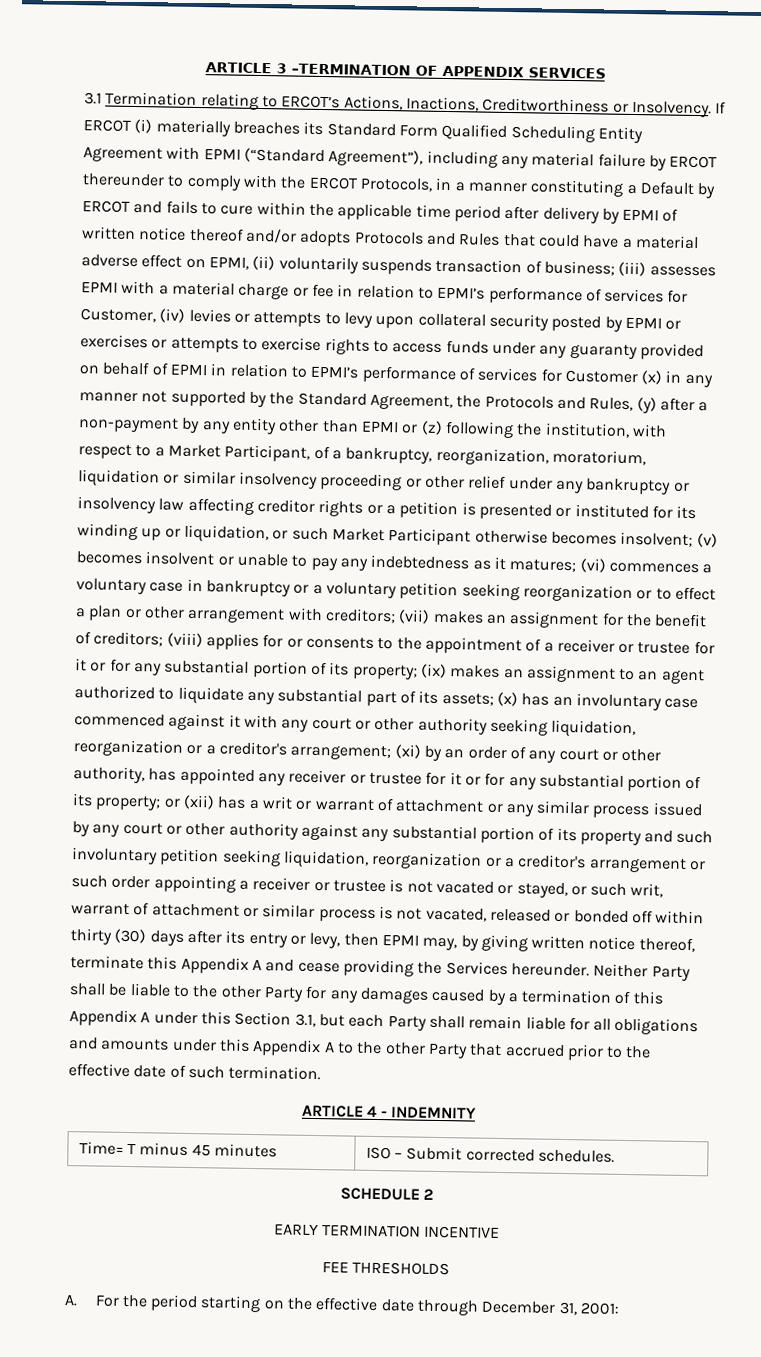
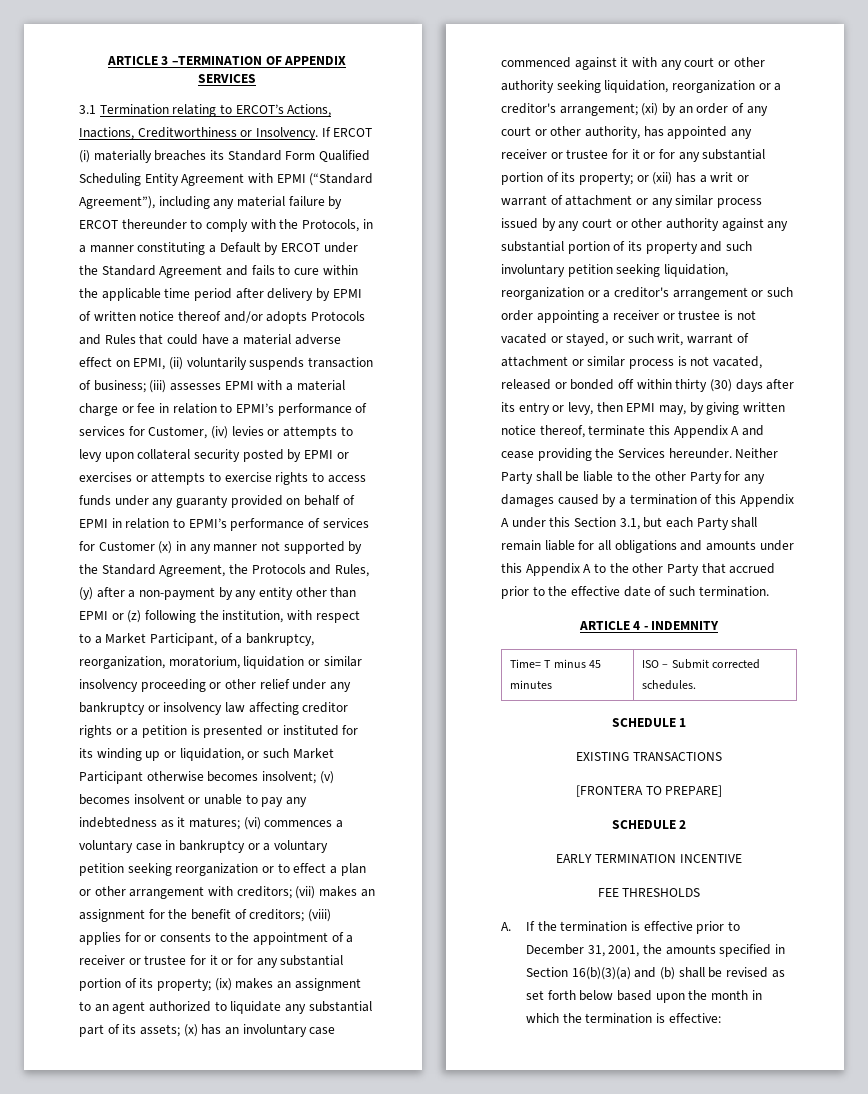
- If ERCOT (i) materially breaches its Standard Form Qualified Scheduling Entity Agreement with EPMI (“Standard Agreement”), including any material failure by ERCOT thereunder to comply with the ERCOT Protocols, in a manner constituting a Default by ERCOT and fails to cure within the applicable time period after delivery by EPMI of written notice thereof and/or adopts Protocols and Rules that could have a material adverse effect on EPMI, (ii) voluntarily suspends transaction of business;
+ If ERCOT (i) materially breaches its Standard Form Qualified Scheduling Entity Agreement with EPMI (“Standard Agreement”), including any material failure by ERCOT thereunder to comply with the Protocols, in a manner constituting a Default by ERCOT under the Standard Agreement and fails to cure within the applicable time period after delivery by EPMI of written notice thereof and/or adopts Protocols and Rules that could have a material adverse effect on EPMI, (ii) voluntarily suspends transaction of business;
+ SCHEDULE 1
+ EXISTING TRANSACTIONS
+ [FRONTERA TO PREPARE]
- A. For the period starting on the effective date through December 31, 2001:
+ A. If the termination is effective prior to December 31, 2001, the amounts specified in Section 16(b)(3)(a) and (b) shall be revised as set forth below based upon the month in which the termination is effective:

